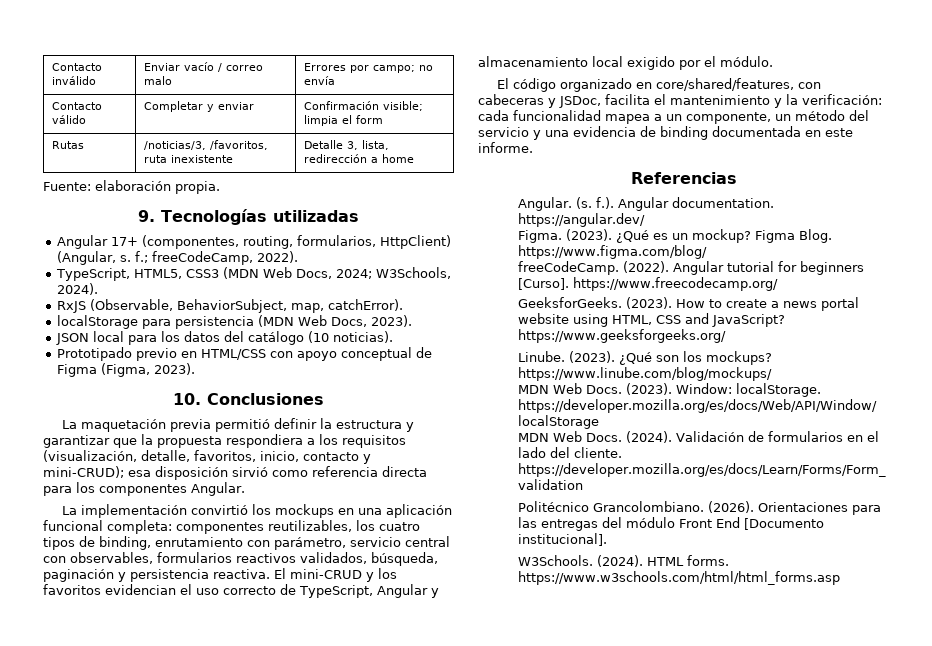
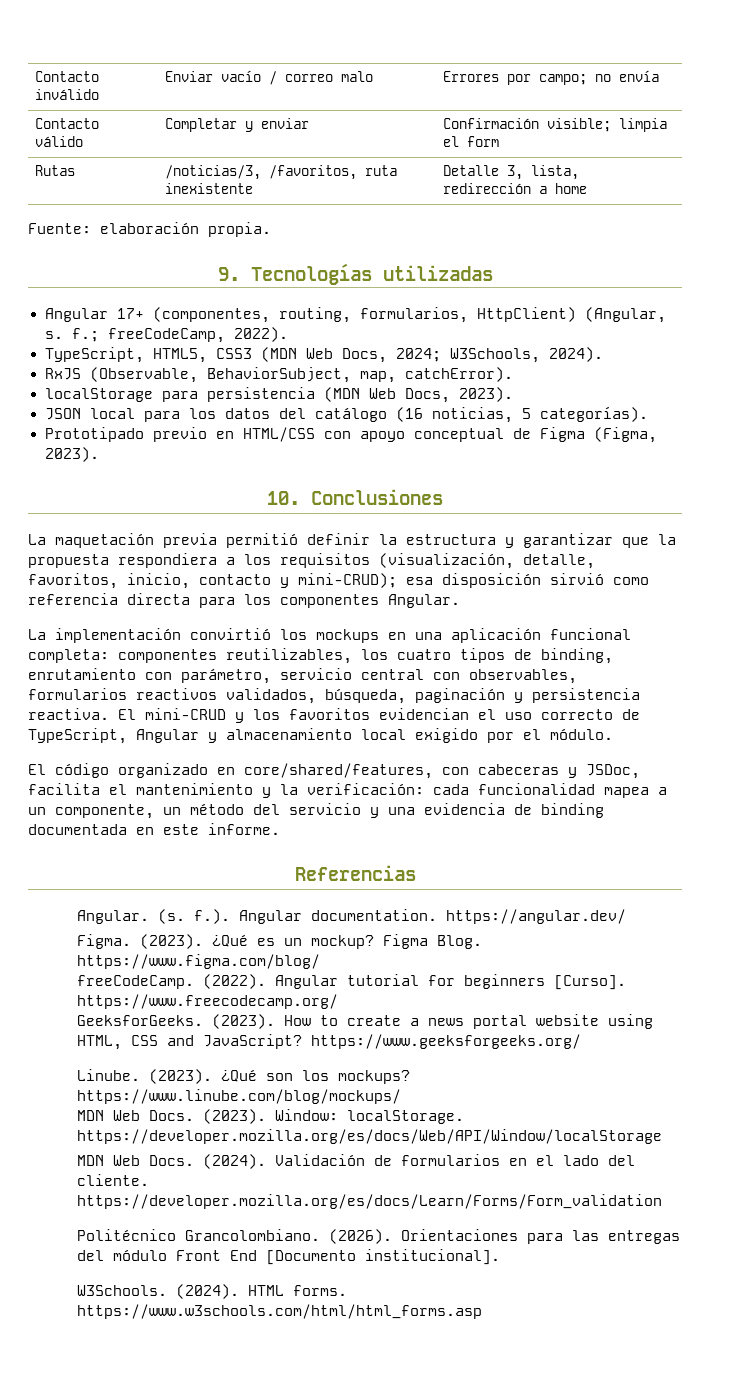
- JSON local para los datos del catálogo (10 noticias).
+ JSON local para los datos del catálogo (16 noticias, 5 categorías).

